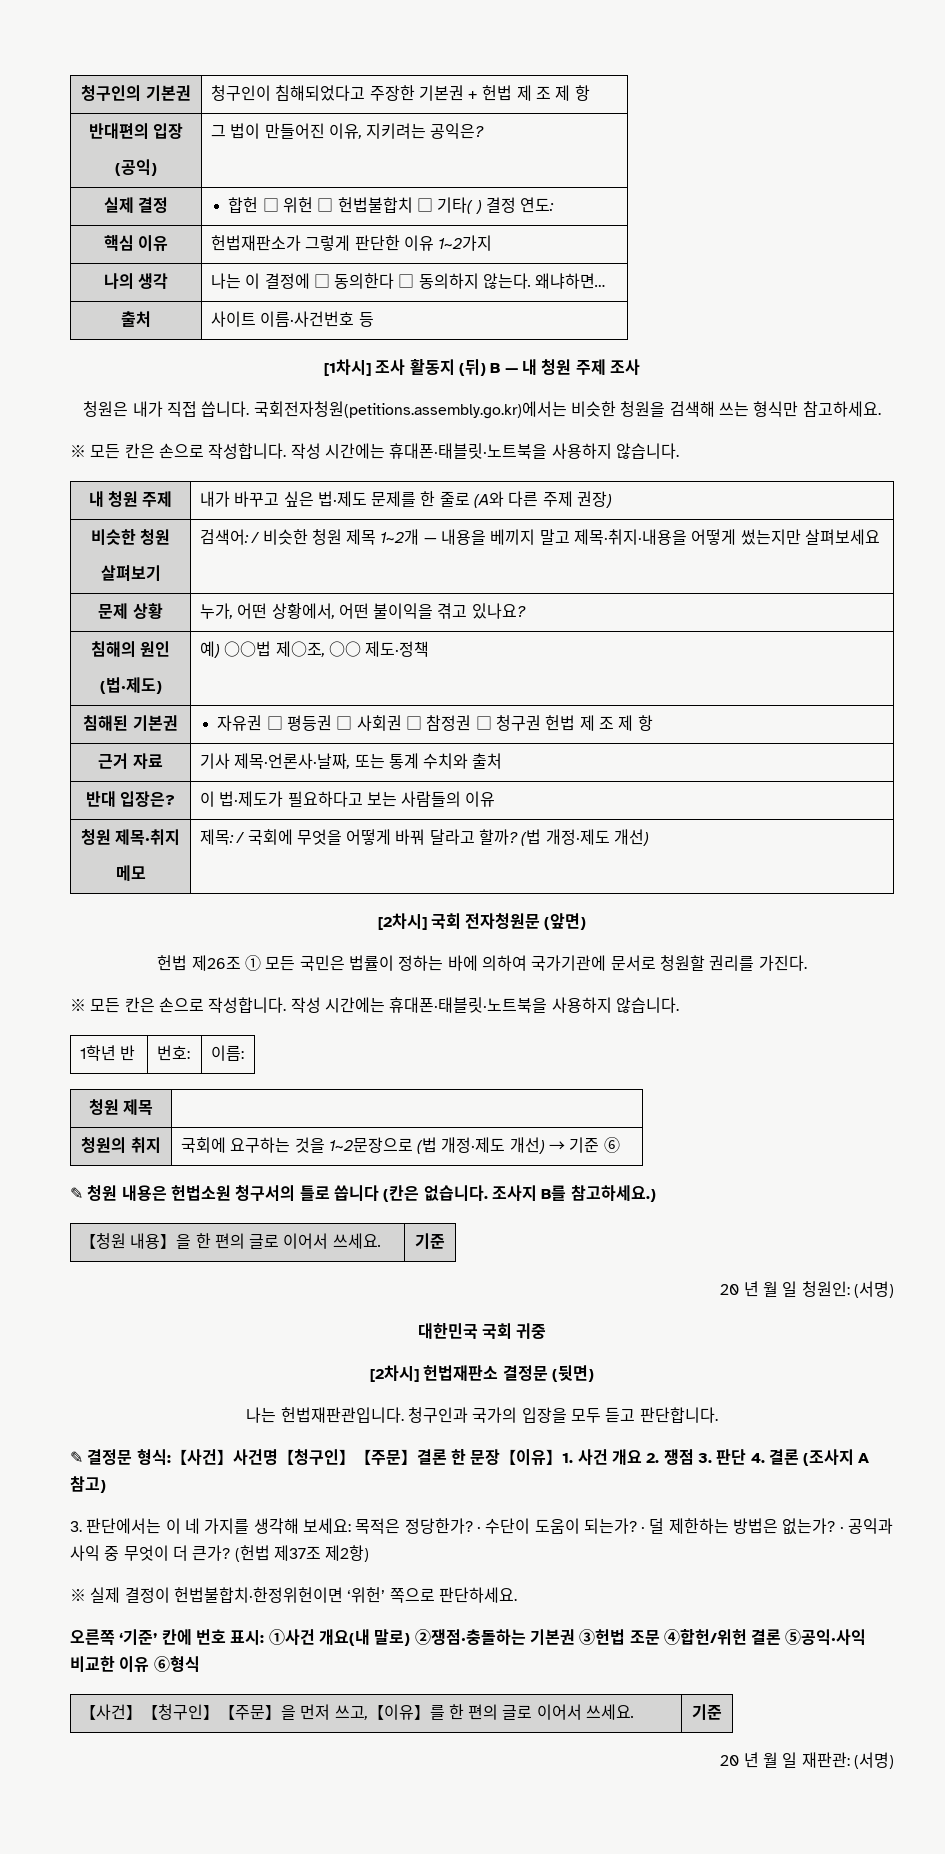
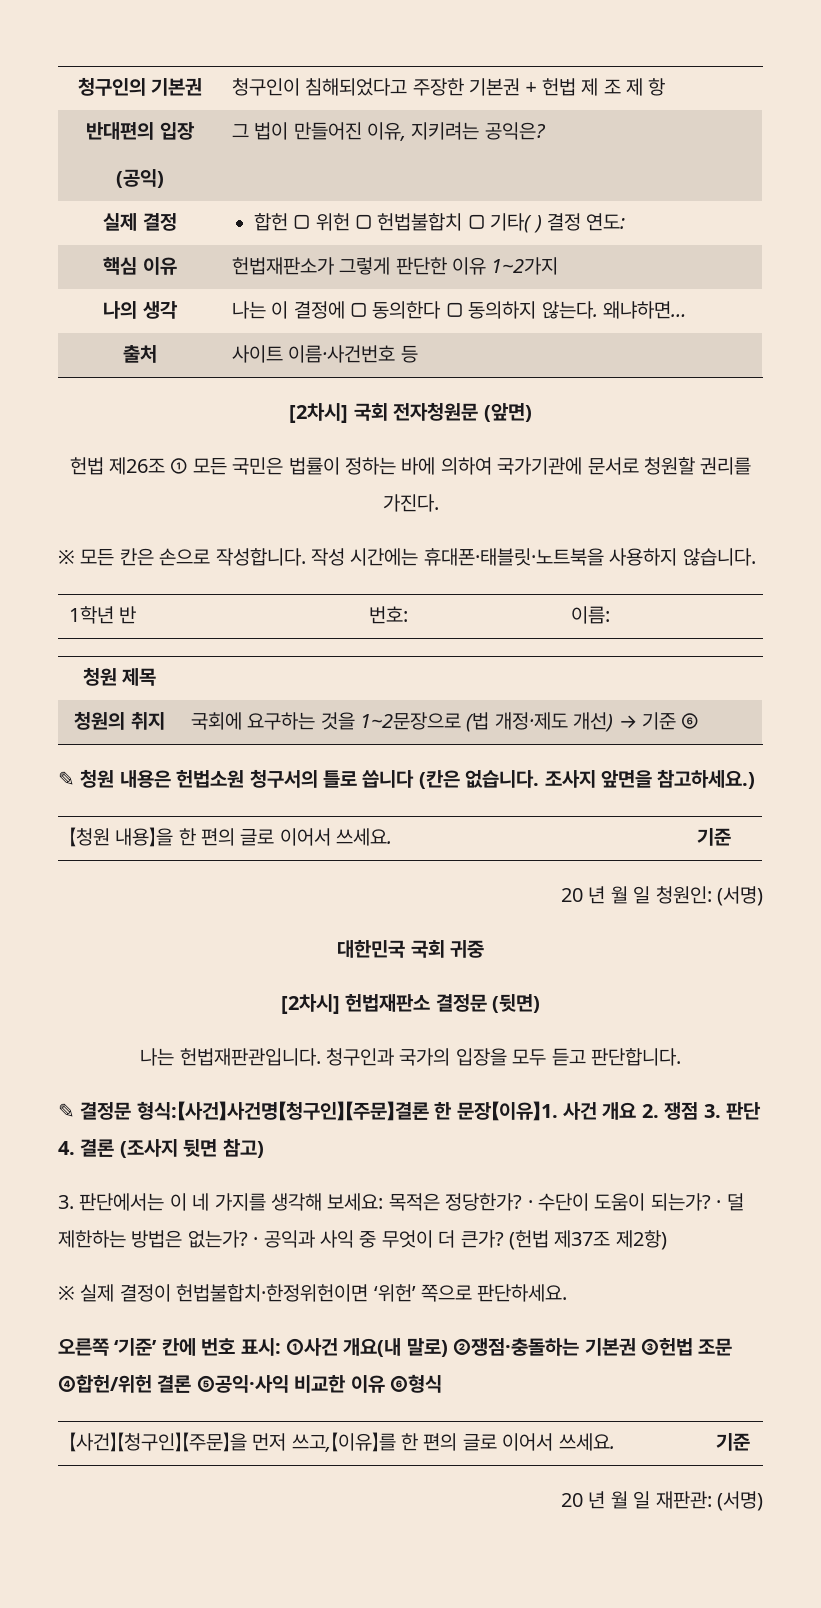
- [1차시] 조사 활동지 (뒤) B — 내 청원 주제 조사
- 청원은 내가 직접 씁니다. 국회전자청원(petitions.assembly.go.kr)에서는 비슷한 청원을 검색해 쓰는 형식만 참고하세요.
- ※ 모든 칸은 손으로 작성합니다. 작성 시간에는 휴대폰·태블릿·노트북을 사용하지 않습니다.
- 내 청원 주제 | 내가 바꾸고 싶은 법·제도 문제를 한 줄로 (A와 다른 주제 권장)
- 비슷한 청원
- 살펴보기 | 검색어: / 비슷한 청원 제목 1~2개 — 내용을 베끼지 말고 제목·취지·내용을 어떻게 썼는지만 살펴보세요
- 문제 상황 | 누가, 어떤 상황에서, 어떤 불이익을 겪고 있나요?
- 침해의 원인
- (법·제도) | 예) ○○법 제○조, ○○ 제도·정책
- 침해된 기본권 | 자유권 □ 평등권 □ 사회권 □ 참정권 □ 청구권 헌법 제 조 제 항
- 근거 자료 | 기사 제목·언론사·날짜, 또는 통계 수치와 출처
- 반대 입장은? | 이 법·제도가 필요하다고 보는 사람들의 이유
- 청원 제목·취지
- 메모 | 제목: / 국회에 무엇을 어떻게 바꿔 달라고 할까? (법 개정·제도 개선)
- 조사지 B를 참고하세요.)
+ 조사지 앞면을 참고하세요.)
- ✎ 결정문 형식:【사건】사건명【청구인】【주문】결론 한 문장【이유】1. 사건 개요 2. 쟁점 3. 판단 4. 결론 (조사지 A 참고)
+ ✎ 결정문 형식:【사건】사건명【청구인】【주문】결론 한 문장【이유】1. 사건 개요 2. 쟁점 3. 판단 4. 결론 (조사지 뒷면 참고)

